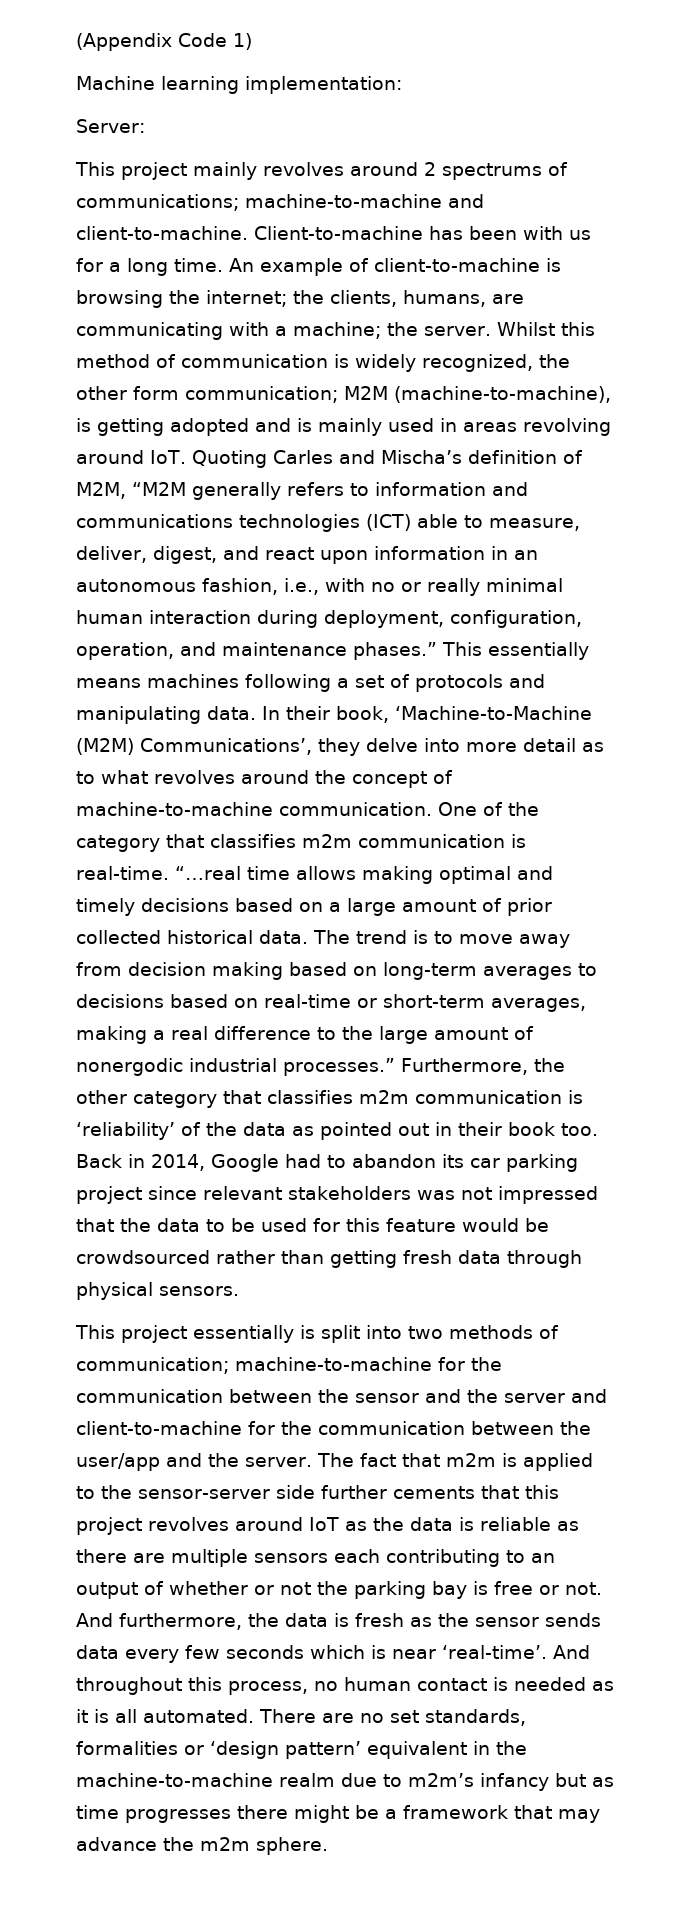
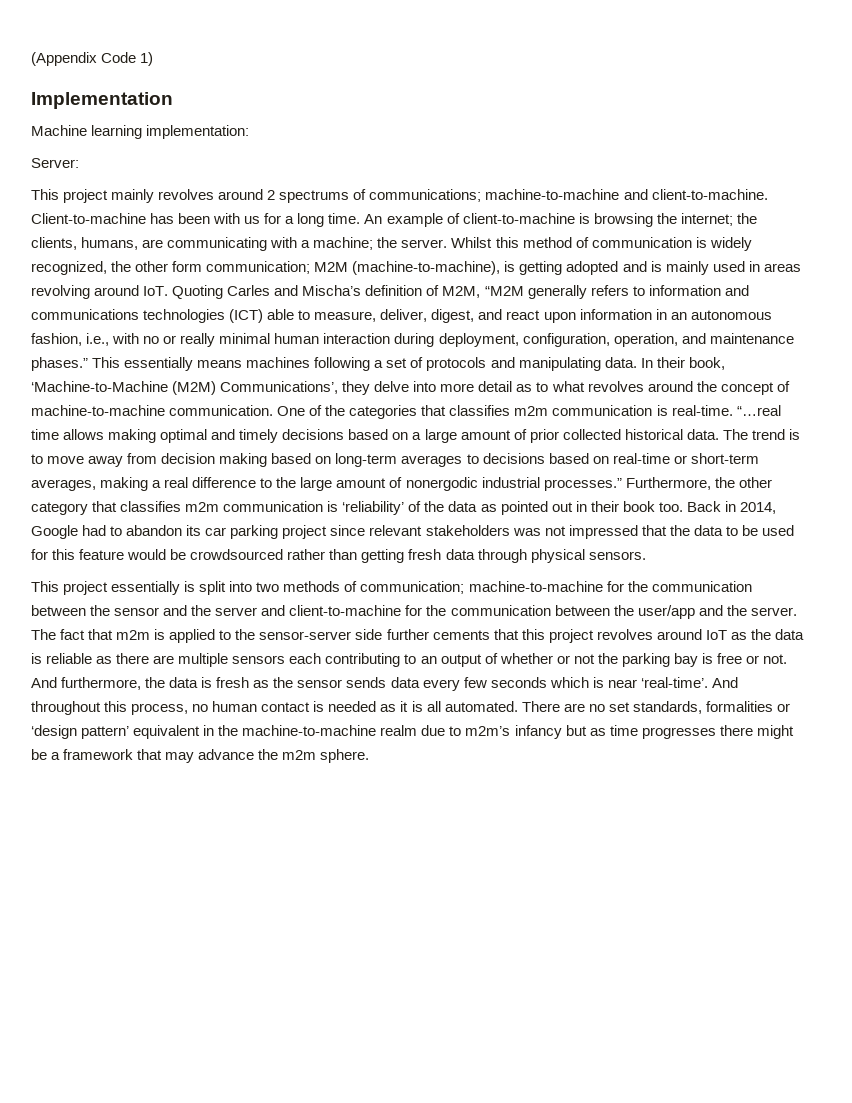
+ Implementation
- One of the category that classifies m2m communication is real-time.
+ One of the categories that classifies m2m communication is real-time.

